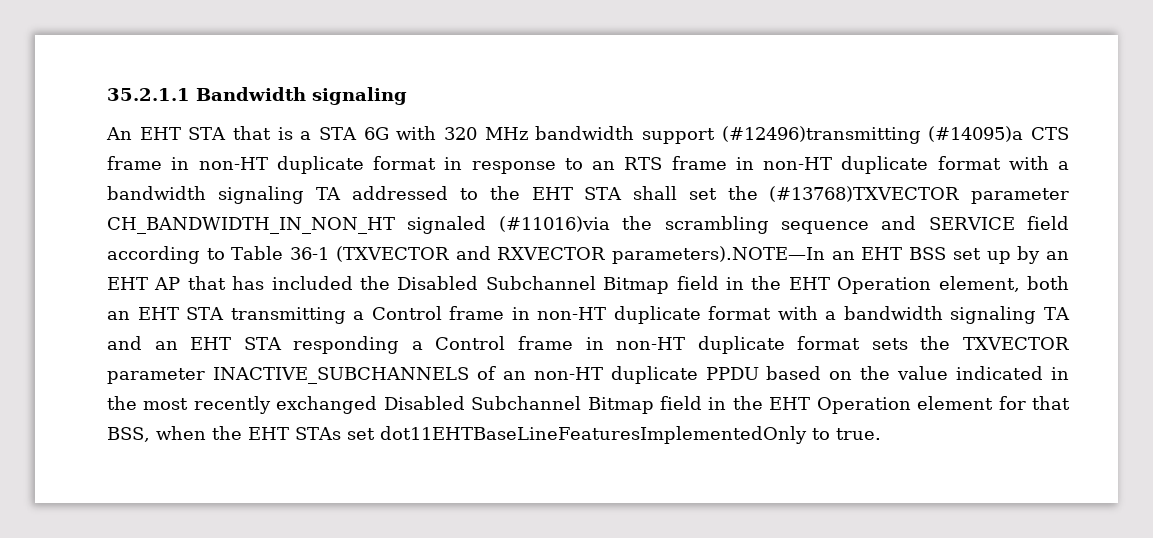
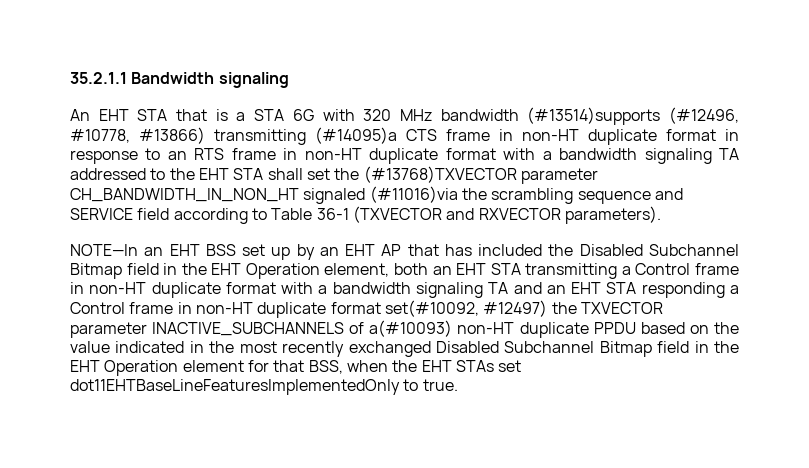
- An EHT STA that is a STA 6G with 320 MHz bandwidth support (#12496)transmitting (#14095)a CTS frame in non-HT duplicate format in response to an RTS frame in non-HT duplicate format with a bandwidth signaling TA addressed to the EHT STA shall set the (#13768)TXVECTOR parameter CH_BANDWIDTH_IN_NON_HT signaled (#11016)via the scrambling sequence and SERVICE field according to Table 36-1 (TXVECTOR and RXVECTOR parameters).NOTE—In an EHT BSS set up by an EHT AP that has included the Disabled Subchannel Bitmap field in the EHT Operation element, both an EHT STA transmitting a Control frame in non-HT duplicate format with a bandwidth signaling TA and an EHT STA responding a Control frame in non-HT duplicate format sets the TXVECTOR parameter INACTIVE_SUBCHANNELS of an non-HT duplicate PPDU based on the value indicated in the most recently exchanged Disabled Subchannel Bitmap field in the EHT Operation element for that BSS, when the EHT STAs set dot11EHTBaseLineFeaturesImplementedOnly to true.
+ An EHT STA that is a STA 6G with 320 MHz bandwidth (#13514)supports (#12496, #10778, #13866) transmitting (#14095)a CTS frame in non-HT duplicate format in response to an RTS frame in non-HT duplicate format with a bandwidth signaling TA addressed to the EHT STA shall set the (#13768)TXVECTOR parameter CH_BANDWIDTH_IN_NON_HT signaled (#11016)via the scrambling sequence and SERVICE field according to Table 36-1 (TXVECTOR and RXVECTOR parameters).
+ NOTE—In an EHT BSS set up by an EHT AP that has included the Disabled Subchannel Bitmap field in the EHT Operation element, both an EHT STA transmitting a Control frame in non-HT duplicate format with a bandwidth signaling TA and an EHT STA responding a Control frame in non-HT duplicate format set(#10092, #12497) the TXVECTOR parameter INACTIVE_SUBCHANNELS of a(#10093) non-HT duplicate PPDU based on the value indicated in the most recently exchanged Disabled Subchannel Bitmap field in the EHT Operation element for that BSS, when the EHT STAs set dot11EHTBaseLineFeaturesImplementedOnly to true.

